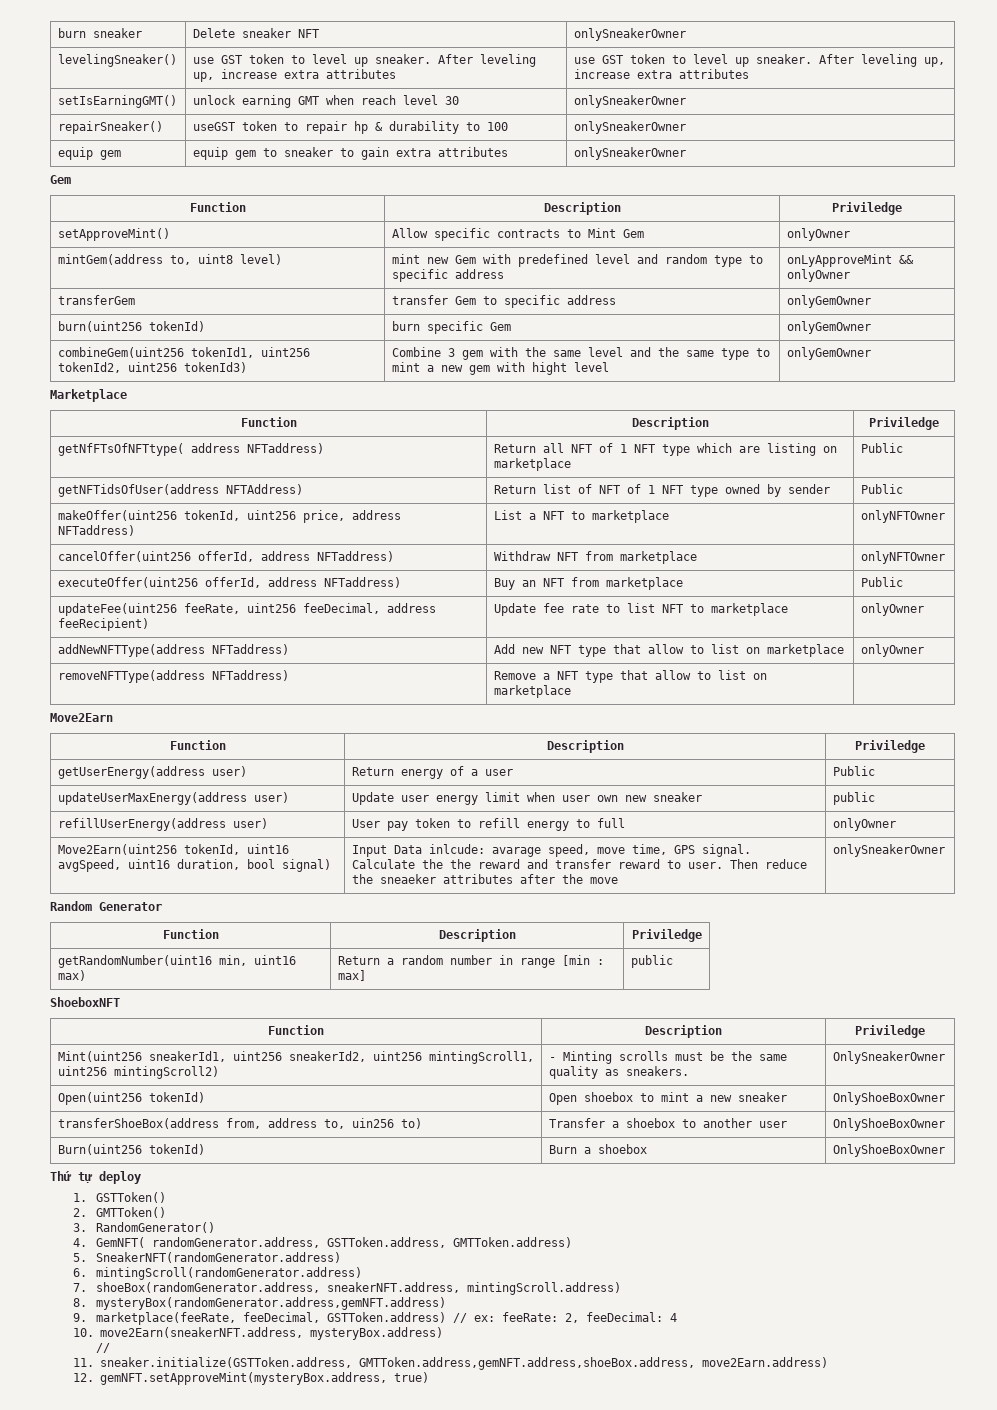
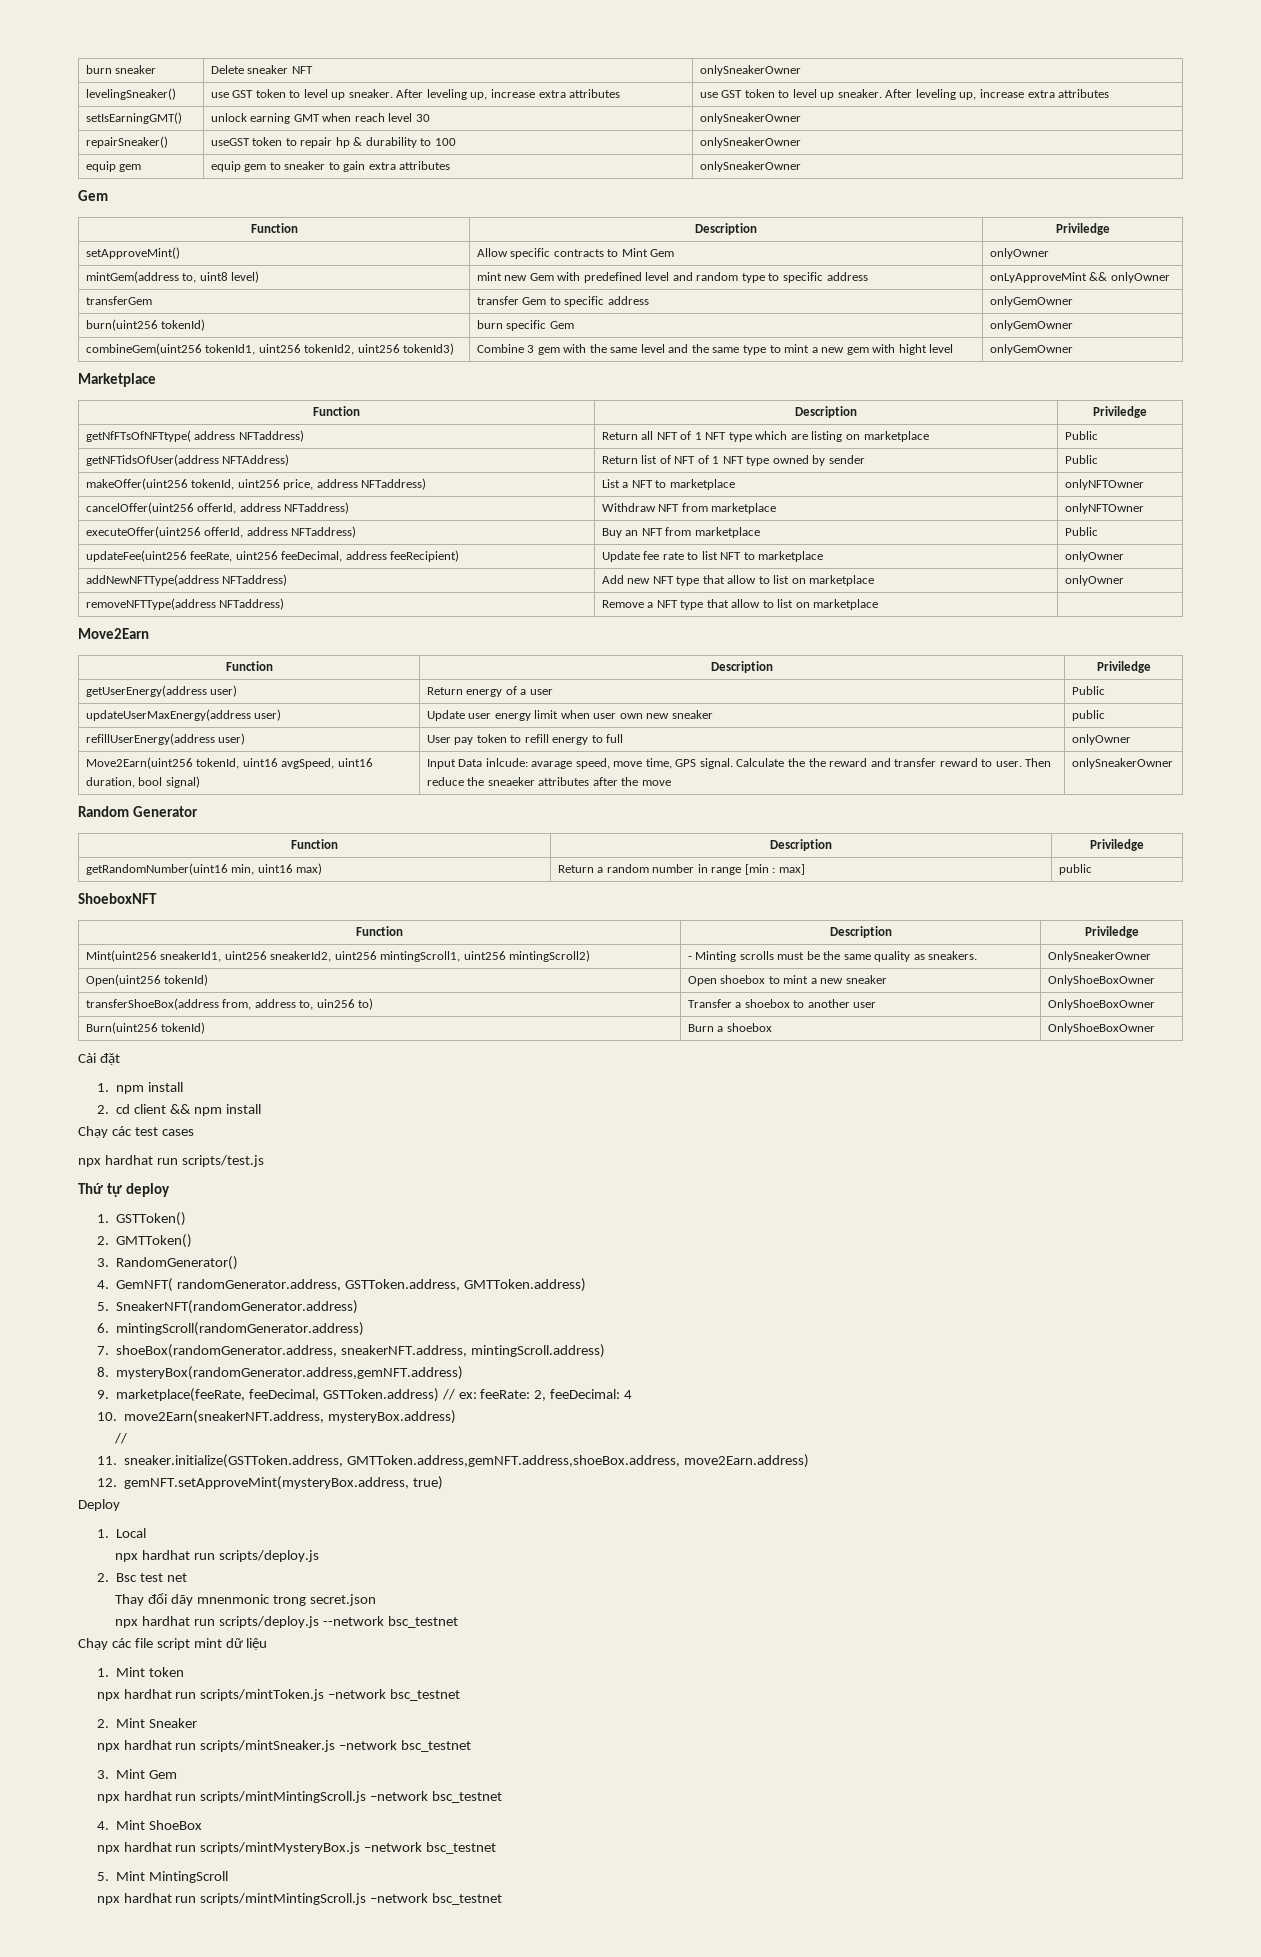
+ Cài đặt
+ 1. npm install
+ 2. cd client && npm install
+ Chạy các test cases
+ npx hardhat run scripts/test.js
+ Deploy
+ 1. Local
+ npx hardhat run scripts/deploy.js
+ 2. Bsc test net
+ Thay đổi dãy mnenmonic trong secret.json
+ npx hardhat run scripts/deploy.js --network bsc_testnet
+ Chạy các file script mint dữ liệu
+ 1. Mint token
+ npx hardhat run scripts/mintToken.js –network bsc_testnet
+ 2. Mint Sneaker
+ npx hardhat run scripts/mintSneaker.js –network bsc_testnet
+ 3. Mint Gem
+ npx hardhat run scripts/mintMintingScroll.js –network bsc_testnet
+ 4. Mint ShoeBox
+ npx hardhat run scripts/mintMysteryBox.js –network bsc_testnet
+ 5. Mint MintingScroll
+ npx hardhat run scripts/mintMintingScroll.js –network bsc_testnet

